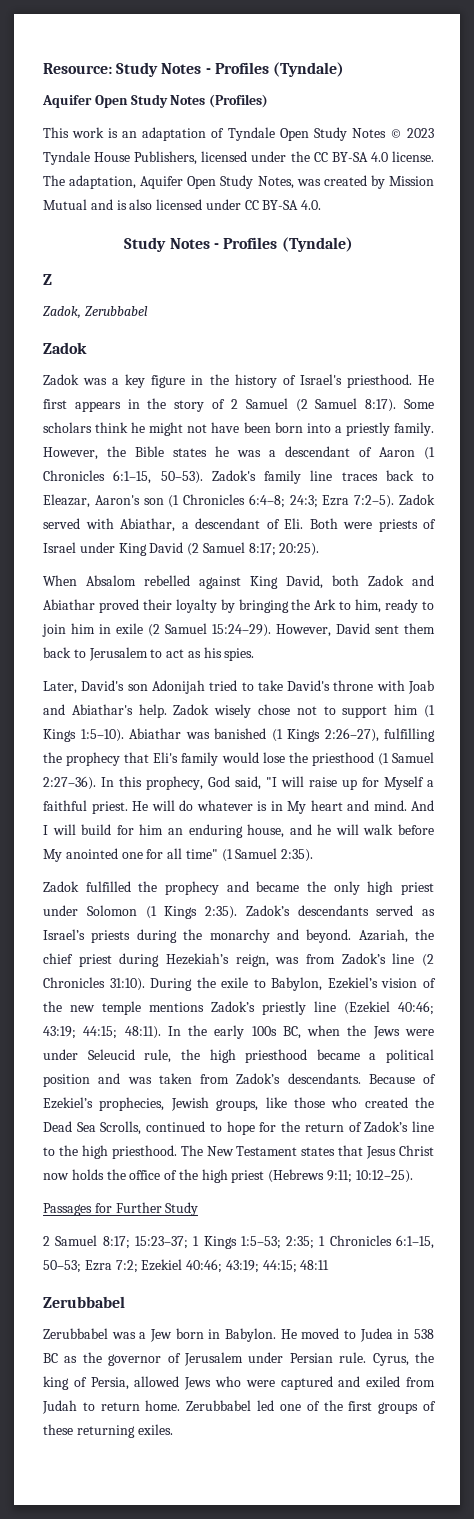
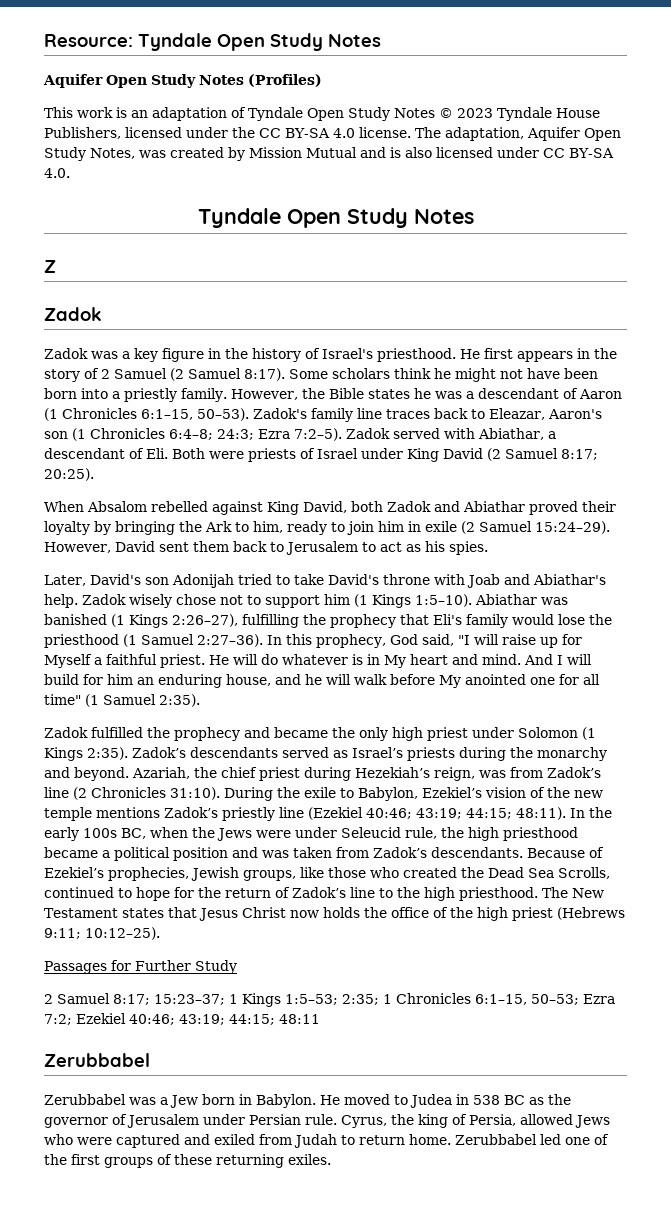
- Resource: Study Notes - Profiles (Tyndale)
+ Resource: Tyndale Open Study Notes
  The adaptation, Aquifer Open Study Notes, was created by Mission Mutual and is also licensed under CC BY-SA 4.0.
- Study Notes - Profiles (Tyndale)
+ Tyndale Open Study Notes
- Zadok, Zerubbabel

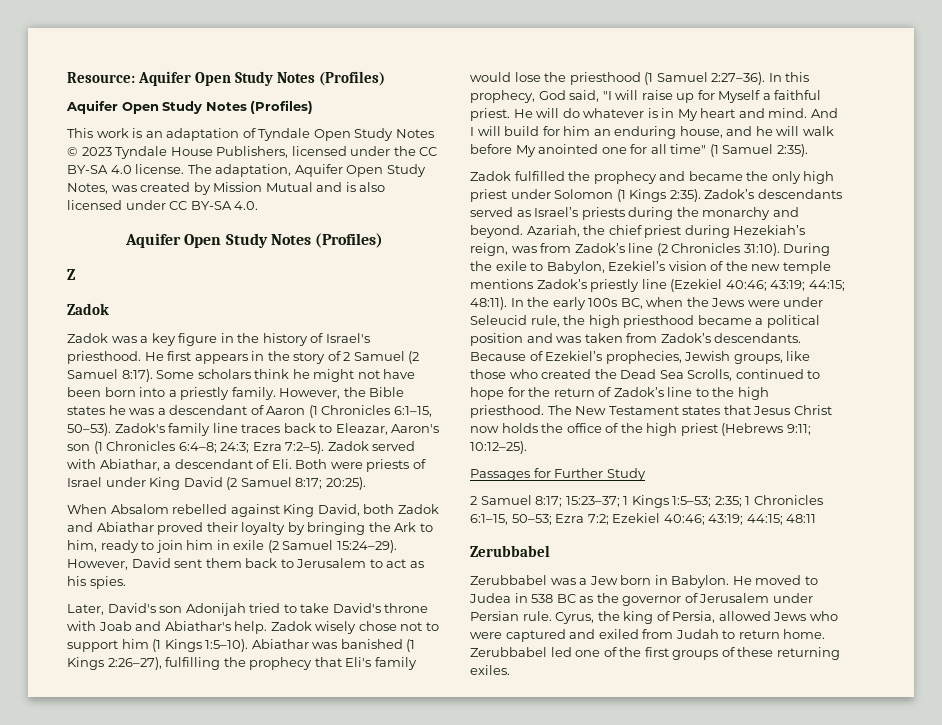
- Resource: Tyndale Open Study Notes
+ Resource: Aquifer Open Study Notes (Profiles)
  The adaptation, Aquifer Open Study Notes, was created by Mission Mutual and is also licensed under CC BY-SA 4.0.
- Tyndale Open Study Notes
+ Aquifer Open Study Notes (Profiles)

